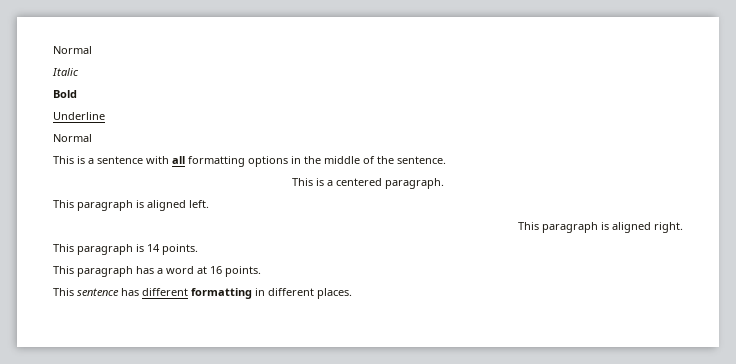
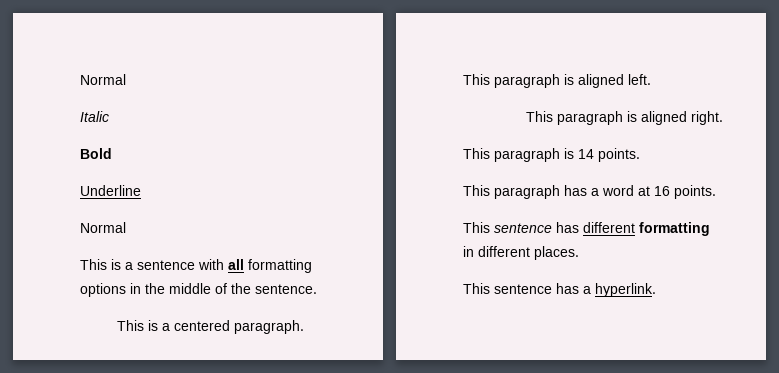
+ This sentence has a hyperlink.

